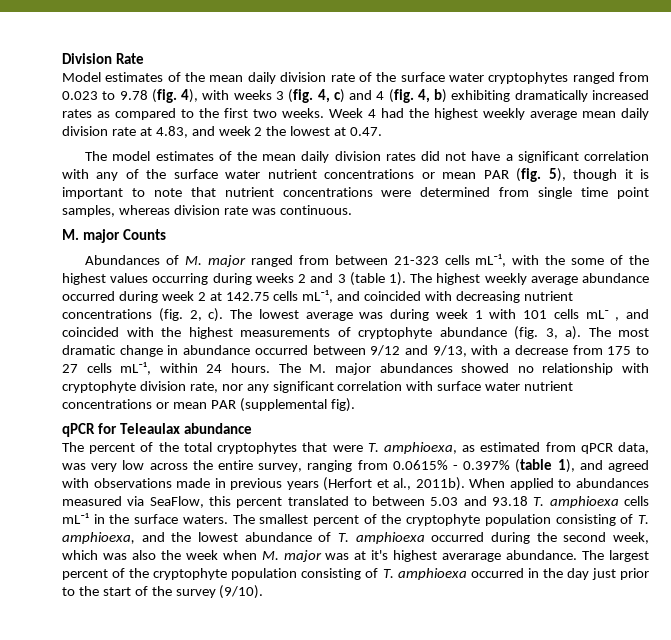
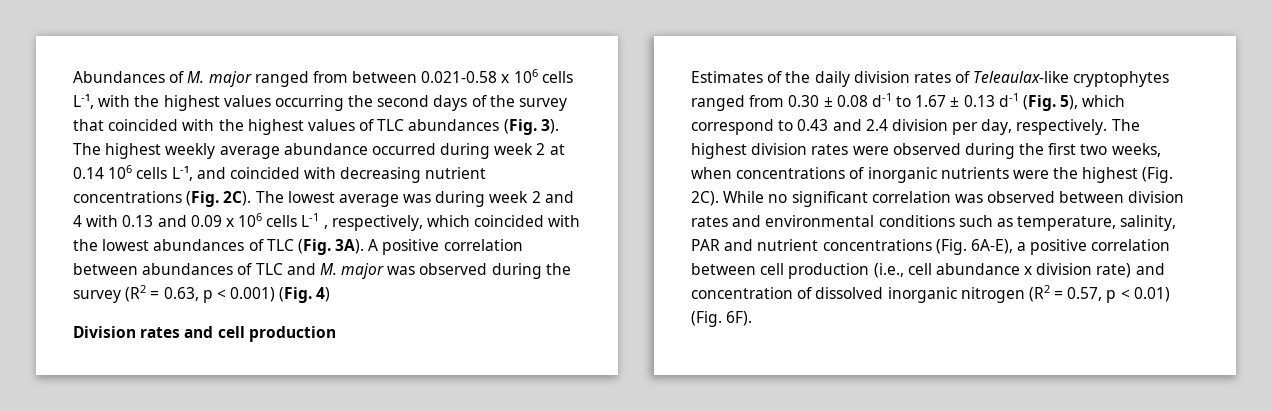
- Division Rate
- Model estimates of the mean daily division rate of the surface water cryptophytes ranged from 0.023 to 9.78 (fig. 4), with weeks 3 (fig. 4, c) and 4 (fig. 4, b) exhibiting dramatically increased rates as compared to the first two weeks. Week 4 had the highest weekly average mean daily division rate at 4.83, and week 2 the lowest at 0.47.
- The model estimates of the mean daily division rates did not have a significant correlation with any of the surface water nutrient concentrations or mean PAR (fig. 5), though it is important to note that nutrient concentrations were determined from single time point samples, whereas division rate was continuous.
- M. major Counts
- Abundances of M. major ranged from between 21-323 cells mL⁻¹, with the some of the highest values occurring during weeks 2 and 3 (table 1).
+ Abundances of M. major ranged from between 0.021-0.58 x 106 cells L-¹, with the highest values occurring the second days of the survey that coincided with the highest values of TLC abundances (Fig. 3).
- The highest weekly average abundance occurred during week 2 at 142.75 cells mL⁻¹, and coincided with decreasing nutrient concentrations (fig. 2, c).
+ The highest weekly average abundance occurred during week 2 at 0.14 106 cells L-¹, and coincided with decreasing nutrient concentrations (Fig. 2C).
- The lowest average was during week 1 with 101 cells mL⁻ , and coincided with the highest measurements of cryptophyte abundance (fig. 3, a). The most dramatic change in abundance occurred between 9/12 and 9/13, with a decrease from 175 to 27 cells mL⁻¹, within 24 hours. The M. major abundances showed no relationship with cryptophyte division rate, nor any significant correlation with surface water nutrient concentrations or mean PAR (supplemental fig).
- qPCR for Teleaulax abundance
- The percent of the total cryptophytes that were T. amphioexa, as estimated from qPCR data, was very low across the entire survey, ranging from 0.0615% - 0.397% (table 1), and agreed with observations made in previous years (Herfort et al., 2011b). When applied to abundances measured via SeaFlow, this percent translated to between 5.03 and 93.18 T. amphioexa cells mL⁻¹ in the surface waters. The smallest percent of the cryptophyte population consisting of T. amphioexa, and the lowest abundance of T. amphioexa occurred during the second week, which was also the week when M. major was at it's highest averarage abundance. The largest percent of the cryptophyte population consisting of T. amphioexa occurred in the day just prior to the start of the survey (9/10).
+ The lowest average was during week 2 and 4 with 0.13 and 0.09 x 106 cells L-1 , respectively, which coincided with the lowest abundances of TLC (Fig. 3A). A positive correlation between abundances of TLC and M. major was observed during the survey (R2 = 0.63, p < 0.001) (Fig. 4)
+ Division rates and cell production
+ Estimates of the daily division rates of Teleaulax-like cryptophytes ranged from 0.30 ± 0.08 d-1 to 1.67 ± 0.13 d-1 (Fig. 5), which correspond to 0.43 and 2.4 division per day, respectively. The highest division rates were observed during the first two weeks, when concentrations of inorganic nutrients were the highest (Fig. 2C). While no significant correlation was observed between division rates and environmental conditions such as temperature, salinity, PAR and nutrient concentrations (Fig. 6A-E), a positive correlation between cell production (i.e., cell abundance x division rate) and concentration of dissolved inorganic nitrogen (R2 = 0.57, p < 0.01) (Fig. 6F).

